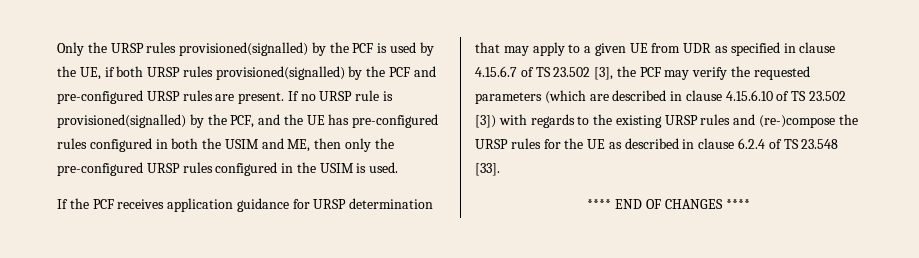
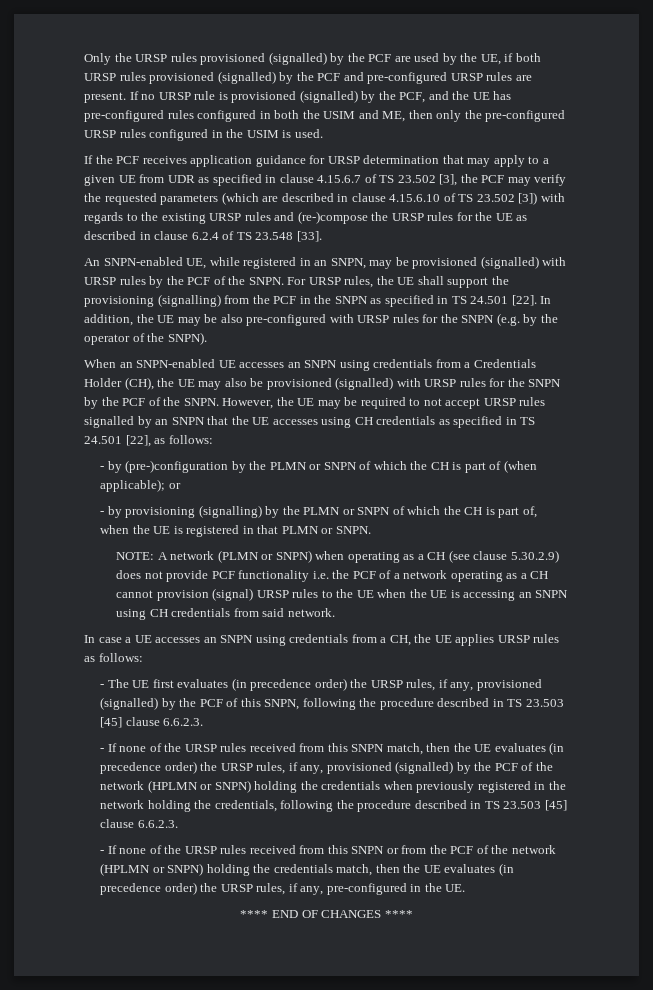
- Only the URSP rules provisioned(signalled) by the PCF is used by the UE, if both URSP rules provisioned(signalled) by the PCF and pre-configured URSP rules are present.
+ Only the URSP rules provisioned (signalled) by the PCF are used by the UE, if both URSP rules provisioned (signalled) by the PCF and pre-configured URSP rules are present.
- If no URSP rule is provisioned(signalled) by the PCF, and the UE has pre-configured rules configured in both the USIM and ME, then only the pre-configured URSP rules configured in the USIM is used.
+ If no URSP rule is provisioned (signalled) by the PCF, and the UE has pre-configured rules configured in both the USIM and ME, then only the pre-configured URSP rules configured in the USIM is used.
+ An SNPN-enabled UE, while registered in an SNPN, may be provisioned (signalled) with URSP rules by the PCF of the SNPN. For URSP rules, the UE shall support the provisioning (signalling) from the PCF in the SNPN as specified in TS 24.501 [22]. In addition, the UE may be also pre-configured with URSP rules for the SNPN (e.g. by the operator of the SNPN).
+ When an SNPN-enabled UE accesses an SNPN using credentials from a Credentials Holder (CH), the UE may also be provisioned (signalled) with URSP rules for the SNPN by the PCF of the SNPN. However, the UE may be required to not accept URSP rules signalled by an SNPN that the UE accesses using CH credentials as specified in TS 24.501 [22], as follows:
+ - by (pre-)configuration by the PLMN or SNPN of which the CH is part of (when applicable); or
+ - by provisioning (signalling) by the PLMN or SNPN of which the CH is part of, when the UE is registered in that PLMN or SNPN.
+ NOTE: A network (PLMN or SNPN) when operating as a CH (see clause 5.30.2.9) does not provide PCF functionality i.e. the PCF of a network operating as a CH cannot provision (signal) URSP rules to the UE when the UE is accessing an SNPN using CH credentials from said network.
+ In case a UE accesses an SNPN using credentials from a CH, the UE applies URSP rules as follows:
+ - The UE first evaluates (in precedence order) the URSP rules, if any, provisioned (signalled) by the PCF of this SNPN, following the procedure described in TS 23.503 [45] clause 6.6.2.3.
+ - If none of the URSP rules received from this SNPN match, then the UE evaluates (in precedence order) the URSP rules, if any, provisioned (signalled) by the PCF of the network (HPLMN or SNPN) holding the credentials when previously registered in the network holding the credentials, following the procedure described in TS 23.503 [45] clause 6.6.2.3.
+ - If none of the URSP rules received from this SNPN or from the PCF of the network (HPLMN or SNPN) holding the credentials match, then the UE evaluates (in precedence order) the URSP rules, if any, pre-configured in the UE.

